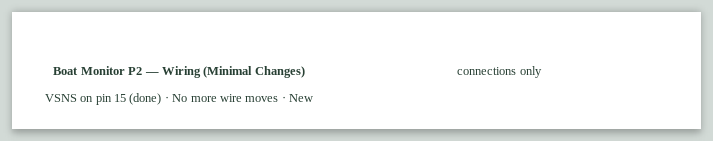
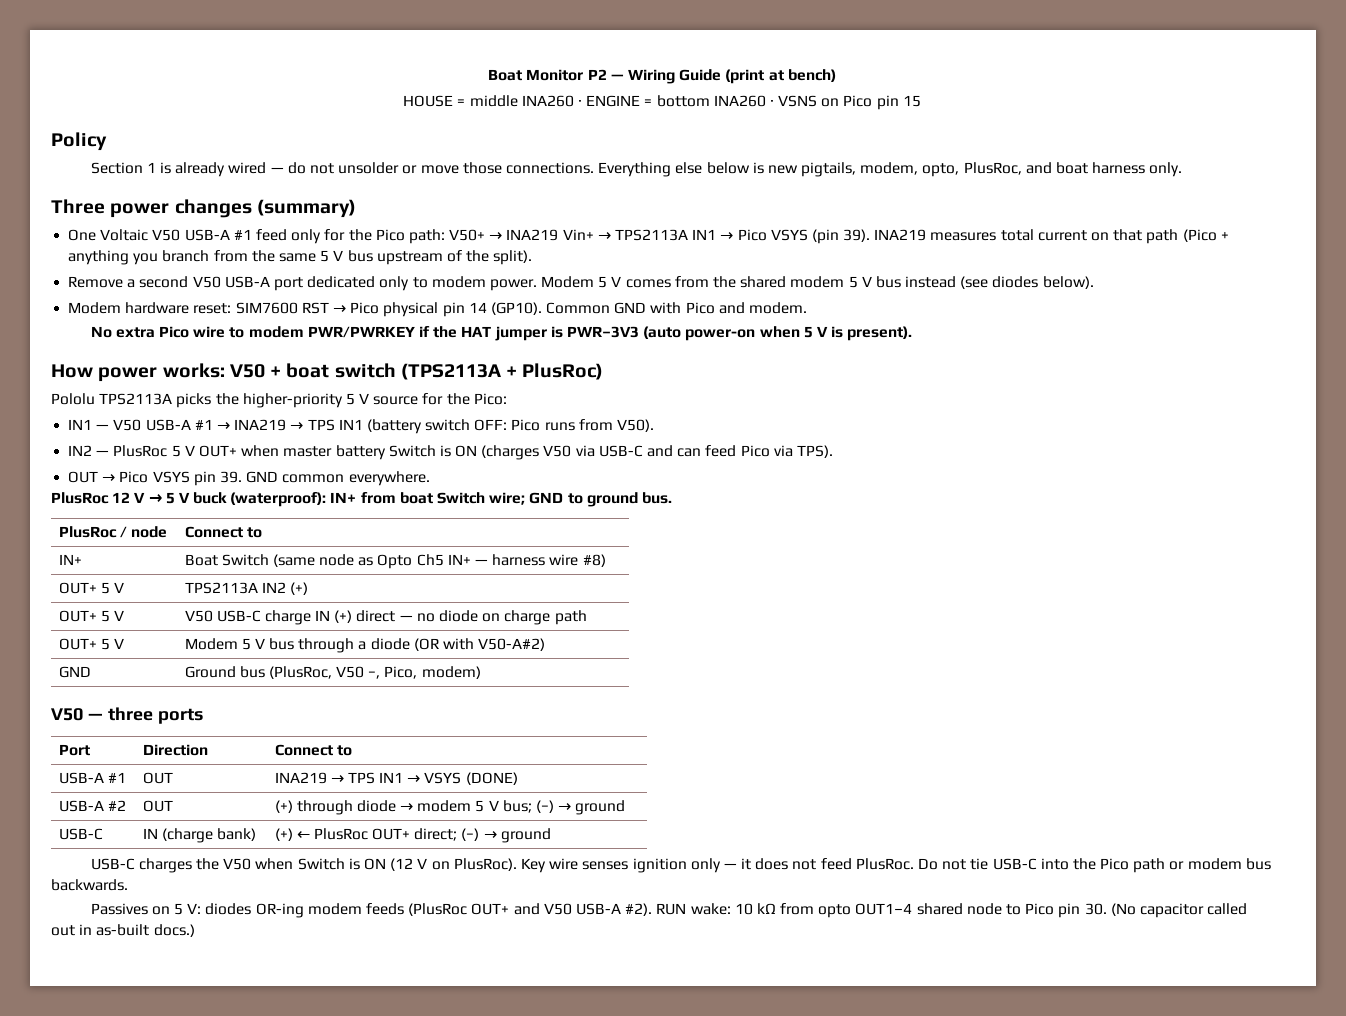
- Boat Monitor P2 — Wiring (Minimal Changes)
- VSNS on pin 15 (done) · No more wire moves · New connections only
+ Boat Monitor P2 — Wiring Guide (print at bench)
+ HOUSE = middle INA260 · ENGINE = bottom INA260 · VSNS on Pico pin 15
+ Policy
+ Section 1 is already wired — do not unsolder or move those connections. Everything else below is new pigtails, modem, opto, PlusRoc, and boat harness only.
+ Three power changes (summary)
+ One Voltaic V50 USB-A #1 feed only for the Pico path: V50+ → INA219 Vin+ → TPS2113A IN1 → Pico VSYS (pin 39). INA219 measures total current on that path (Pico + anything you branch from the same 5 V bus upstream of the split).
+ Remove a second V50 USB-A port dedicated only to modem power. Modem 5 V comes from the shared modem 5 V bus instead (see diodes below).
+ Modem hardware reset: SIM7600 RST → Pico physical pin 14 (GP10). Common GND with Pico and modem.
+ No extra Pico wire to modem PWR/PWRKEY if the HAT jumper is PWR–3V3 (auto power-on when 5 V is present).
+ How power works: V50 + boat switch (TPS2113A + PlusRoc)
+ Pololu TPS2113A picks the higher-priority 5 V source for the Pico:
+ IN1 — V50 USB-A #1 → INA219 → TPS IN1 (battery switch OFF: Pico runs from V50).
+ IN2 — PlusRoc 5 V OUT+ when master battery Switch is ON (charges V50 via USB-C and can feed Pico via TPS).
+ OUT → Pico VSYS pin 39. GND common everywhere.
+ PlusRoc 12 V → 5 V buck (waterproof): IN+ from boat Switch wire; GND to ground bus.
+ PlusRoc / node | Connect to
+ IN+ | Boat Switch (same node as Opto Ch5 IN+ — harness wire #8)
+ OUT+ 5 V | TPS2113A IN2 (+)
+ OUT+ 5 V | V50 USB-C charge IN (+) direct — no diode on charge path
+ OUT+ 5 V | Modem 5 V bus through a diode (OR with V50-A#2)
+ GND | Ground bus (PlusRoc, V50 −, Pico, modem)
+ V50 — three ports
+ Port | Direction | Connect to
+ USB-A #1 | OUT | INA219 → TPS IN1 → VSYS (DONE)
+ USB-A #2 | OUT | (+) through diode → modem 5 V bus; (−) → ground
+ USB-C | IN (charge bank) | (+) ← PlusRoc OUT+ direct; (−) → ground
+ USB-C charges the V50 when Switch is ON (12 V on PlusRoc). Key wire senses ignition only — it does not feed PlusRoc. Do not tie USB-C into the Pico path or modem bus backwards.
+ Passives on 5 V: diodes OR-ing modem feeds (PlusRoc OUT+ and V50 USB-A #2). RUN wake: 10 kΩ from opto OUT1–4 shared node to Pico pin 30. (No capacitor called out in as-built docs.)

